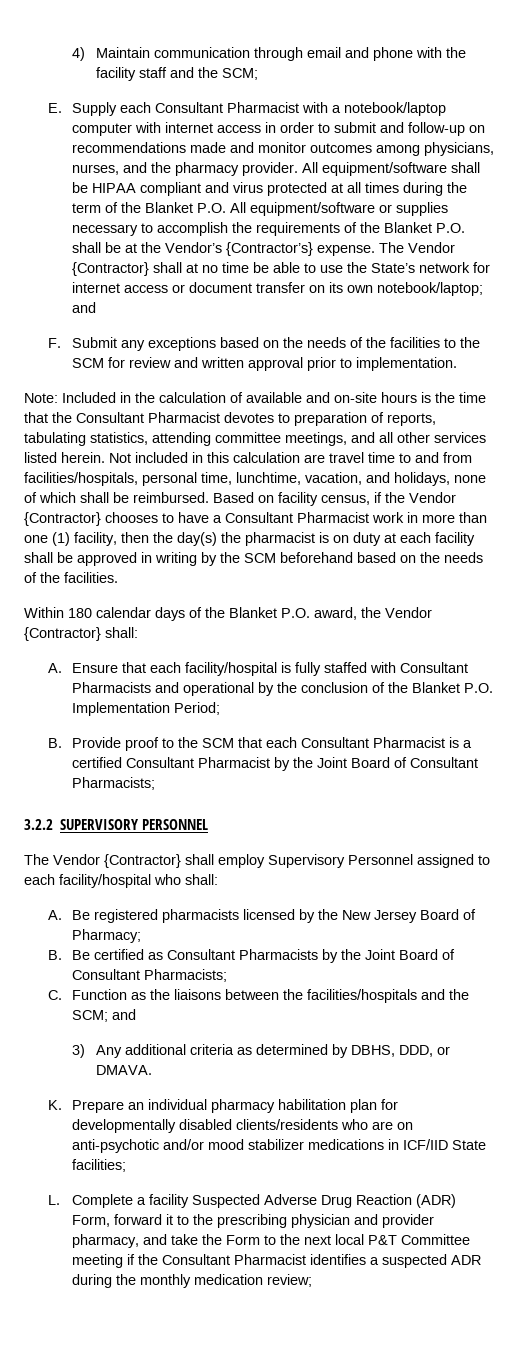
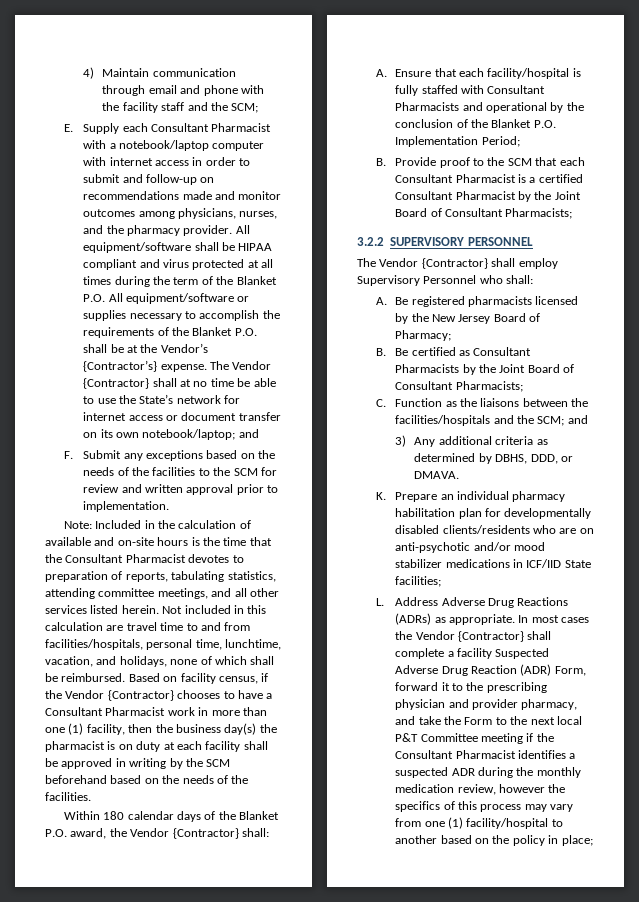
- Based on facility census, if the Vendor {Contractor} chooses to have a Consultant Pharmacist work in more than one (1) facility, then the day(s) the pharmacist is on duty at each facility shall be approved in writing by the SCM beforehand based on the needs of the facilities.
+ Based on facility census, if the Vendor {Contractor} chooses to have a Consultant Pharmacist work in more than one (1) facility, then the business day(s) the pharmacist is on duty at each facility shall be approved in writing by the SCM beforehand based on the needs of the facilities.
- The Vendor {Contractor} shall employ Supervisory Personnel assigned to each facility/hospital who shall:
+ The Vendor {Contractor} shall employ Supervisory Personnel who shall:
- L. Complete a facility Suspected Adverse Drug Reaction (ADR) Form, forward it to the prescribing physician and provider pharmacy, and take the Form to the next local P&T Committee meeting if the Consultant Pharmacist identifies a suspected ADR during the monthly medication review;
+ L. Address Adverse Drug Reactions (ADRs) as appropriate. In most cases the Vendor {Contractor} shall complete a facility Suspected Adverse Drug Reaction (ADR) Form, forward it to the prescribing physician and provider pharmacy, and take the Form to the next local P&T Committee meeting if the Consultant Pharmacist identifies a suspected ADR during the monthly medication review, however the specifics of this process may vary from one (1) facility/hospital to another based on the policy in place;

